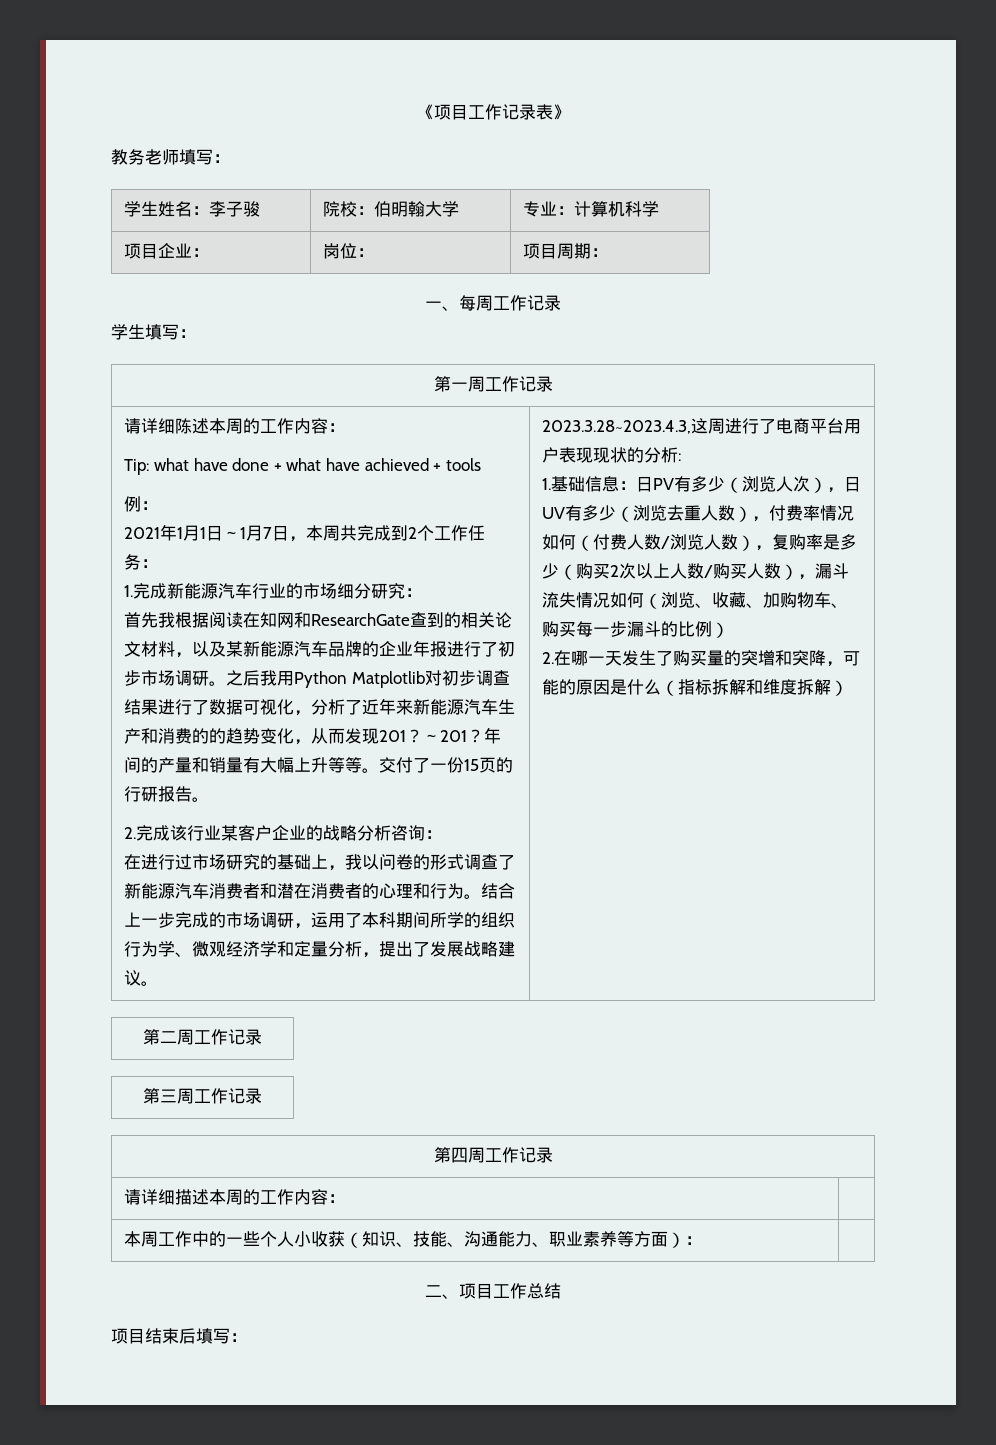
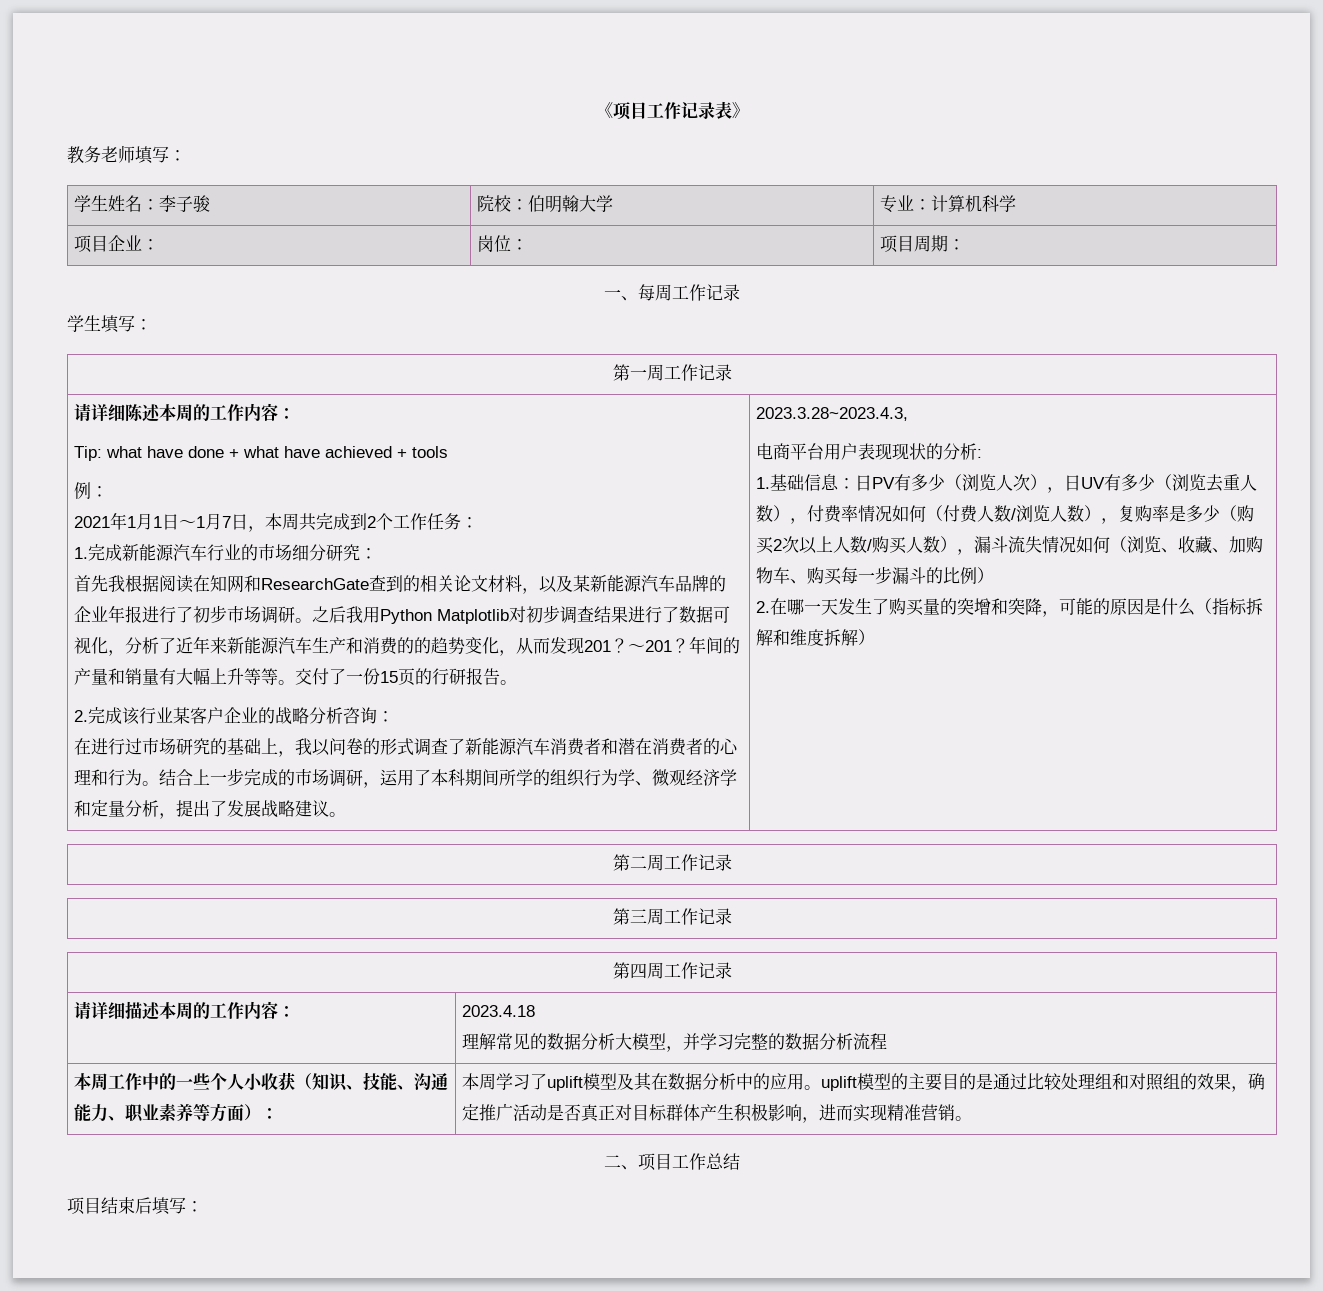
- 2023.3.28~2023.4.3,这周进行了电商平台用户表现现状的分析:
+ 2023.3.28~2023.4.3,
+ 电商平台用户表现现状的分析:
- 请详细描述本周的工作内容： |
+ 请详细描述本周的工作内容： | 2023.4.18
+ 理解常见的数据分析大模型，并学习完整的数据分析流程
+ 本周学习了uplift模型及其在数据分析中的应用。uplift模型的主要目的是通过比较处理组和对照组的效果，确定推广活动是否真正对目标群体产生积极影响，进而实现精准营销。

